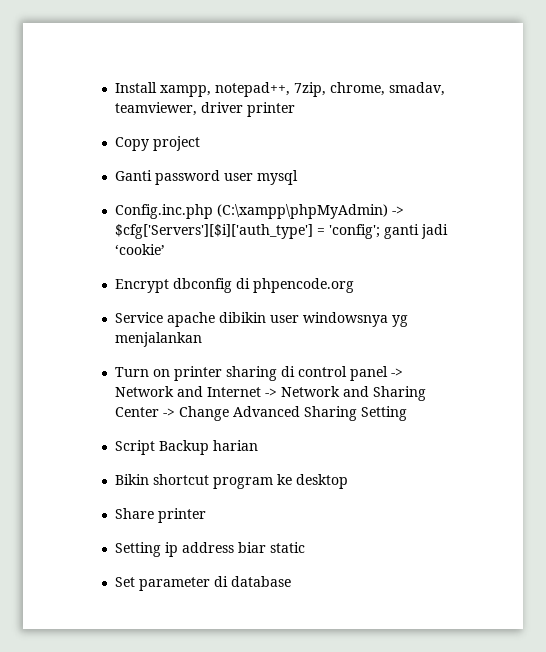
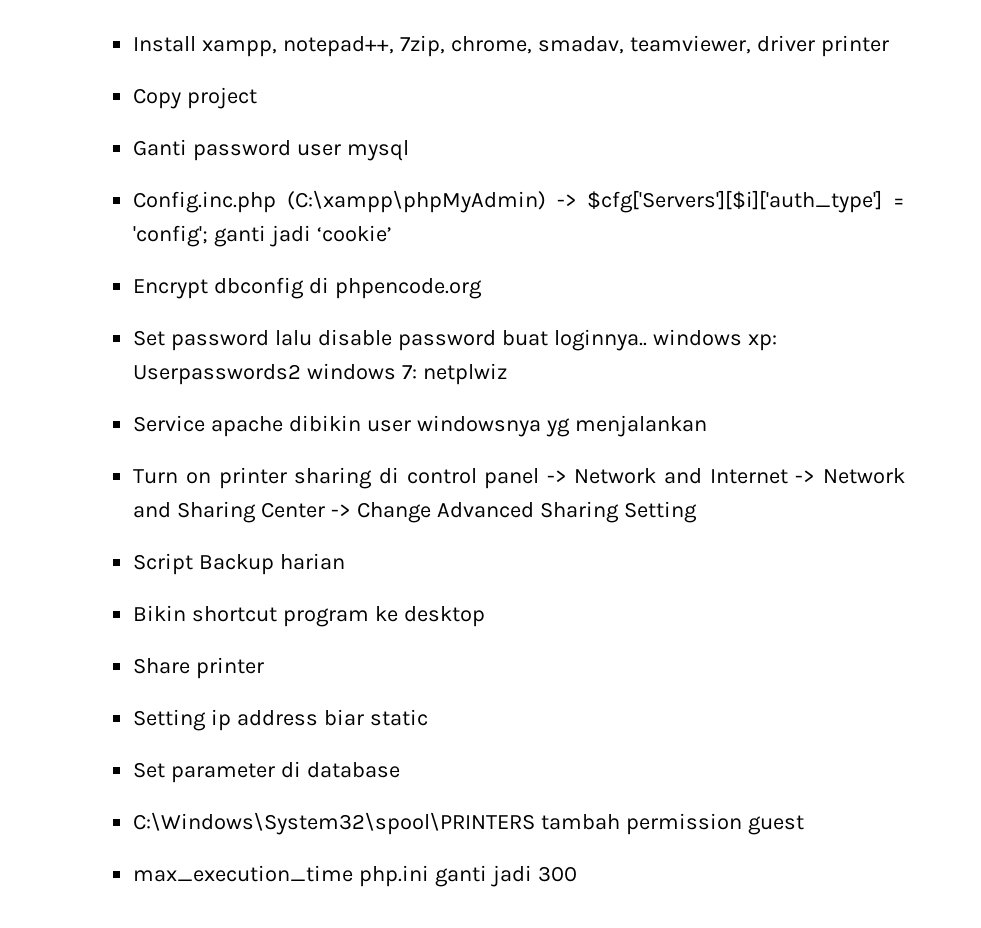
+ Set password lalu disable password buat loginnya.. windows xp: Userpasswords2 windows 7: netplwiz
+ C:\Windows\System32\spool\PRINTERS tambah permission guest
+ max_execution_time php.ini ganti jadi 300

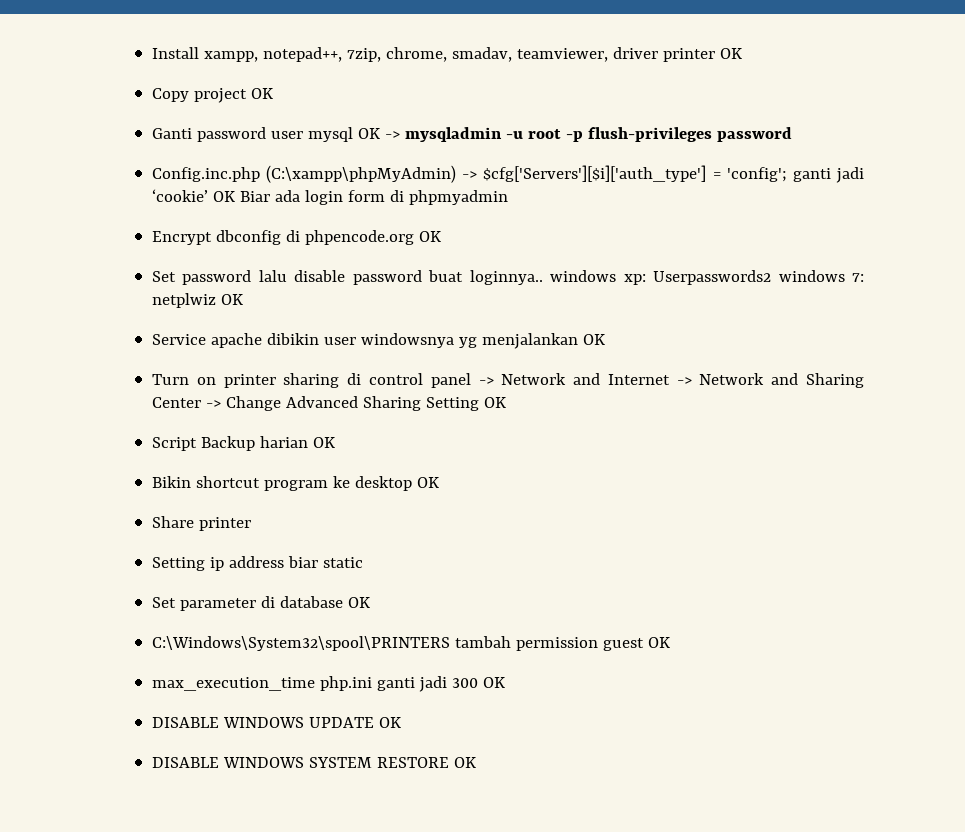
- Install xampp, notepad++, 7zip, chrome, smadav, teamviewer, driver printer
+ Install xampp, notepad++, 7zip, chrome, smadav, teamviewer, driver printer OK
- Copy project
+ Copy project OK
- Ganti password user mysql
+ Ganti password user mysql OK -> mysqladmin -u root -p flush-privileges password
- Config.inc.php (C:\xampp\phpMyAdmin) -> $cfg['Servers'][$i]['auth_type'] = 'config'; ganti jadi ‘cookie’
+ Config.inc.php (C:\xampp\phpMyAdmin) -> $cfg['Servers'][$i]['auth_type'] = 'config'; ganti jadi ‘cookie’ OK Biar ada login form di phpmyadmin
- Encrypt dbconfig di phpencode.org
+ Encrypt dbconfig di phpencode.org OK
- Set password lalu disable password buat loginnya.. windows xp: Userpasswords2 windows 7: netplwiz
+ Set password lalu disable password buat loginnya.. windows xp: Userpasswords2 windows 7: netplwiz OK
- Service apache dibikin user windowsnya yg menjalankan
+ Service apache dibikin user windowsnya yg menjalankan OK
- Turn on printer sharing di control panel -> Network and Internet -> Network and Sharing Center -> Change Advanced Sharing Setting
+ Turn on printer sharing di control panel -> Network and Internet -> Network and Sharing Center -> Change Advanced Sharing Setting OK
- Script Backup harian
+ Script Backup harian OK
- Bikin shortcut program ke desktop
+ Bikin shortcut program ke desktop OK
- Set parameter di database
+ Set parameter di database OK
- C:\Windows\System32\spool\PRINTERS tambah permission guest
+ C:\Windows\System32\spool\PRINTERS tambah permission guest OK
- max_execution_time php.ini ganti jadi 300
+ max_execution_time php.ini ganti jadi 300 OK
+ DISABLE WINDOWS UPDATE OK
+ DISABLE WINDOWS SYSTEM RESTORE OK

